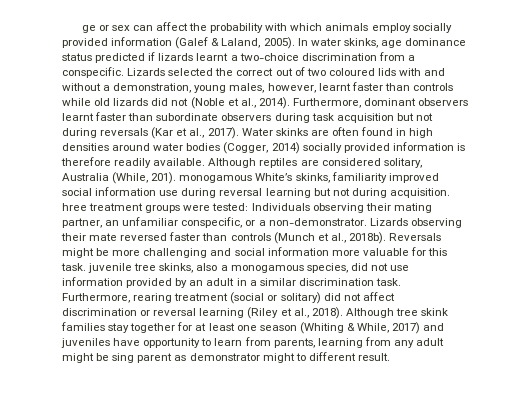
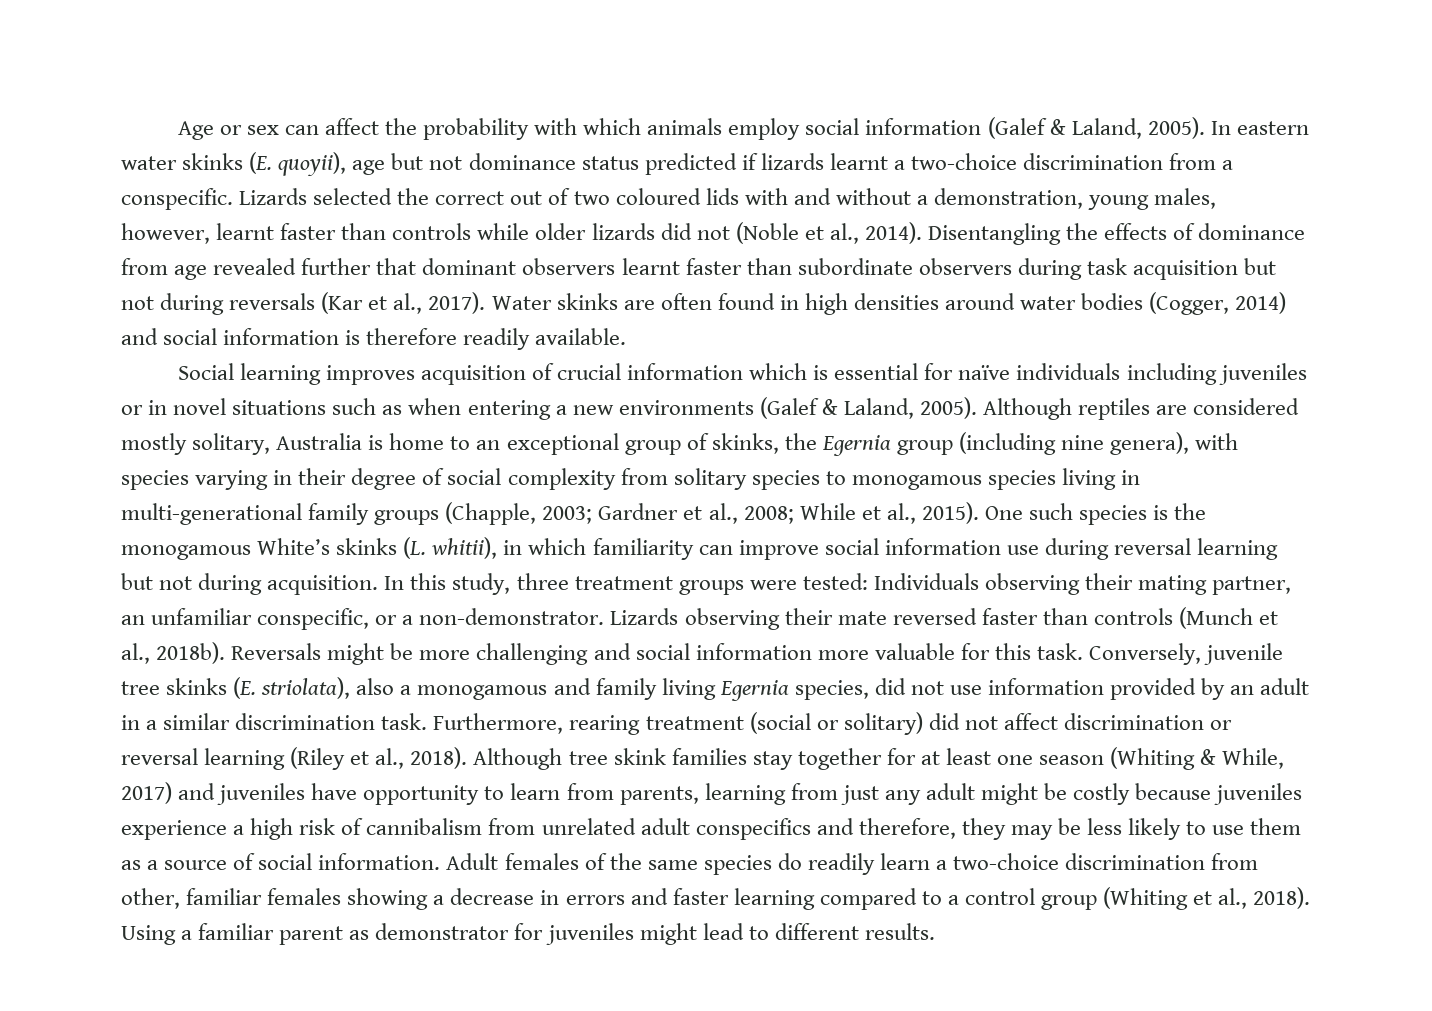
- ge or sex can affect the probability with which animals employ socially provided information (Galef & Laland, 2005).
+ Age or sex can affect the probability with which animals employ social information (Galef & Laland, 2005).
- In water skinks, age dominance status predicted if lizards learnt a two-choice discrimination from a conspecific.
+ In eastern water skinks (E. quoyii), age but not dominance status predicted if lizards learnt a two-choice discrimination from a conspecific.
- Lizards selected the correct out of two coloured lids with and without a demonstration, young males, however, learnt faster than controls while old lizards did not (Noble et al., 2014).
+ Lizards selected the correct out of two coloured lids with and without a demonstration, young males, however, learnt faster than controls while older lizards did not (Noble et al., 2014).
- Furthermore, dominant observers learnt faster than subordinate observers during task acquisition but not during reversals (Kar et al., 2017).
+ Disentangling the effects of dominance from age revealed further that dominant observers learnt faster than subordinate observers during task acquisition but not during reversals (Kar et al., 2017).
- Water skinks are often found in high densities around water bodies (Cogger, 2014) socially provided information is therefore readily available.
+ Water skinks are often found in high densities around water bodies (Cogger, 2014) and social information is therefore readily available.
+ Social learning improves acquisition of crucial information which is essential for naïve individuals including juveniles or in novel situations such as when entering a new environments (Galef & Laland, 2005).
- Although reptiles are considered solitary, Australia (While, 201). monogamous White’s skinks, familiarity improved social information use during reversal learning but not during acquisition. hree treatment groups were tested: Individuals observing their mating partner, an unfamiliar conspecific, or a non-demonstrator.
+ Although reptiles are considered mostly solitary, Australia is home to an exceptional group of skinks, the Egernia group (including nine genera), with species varying in their degree of social complexity from solitary species to monogamous species living in multi-generational family groups (Chapple, 2003; Gardner et al., 2008; While et al., 2015). One such species is the monogamous White’s skinks (L. whitii), in which familiarity can improve social information use during reversal learning but not during acquisition. In this study, three treatment groups were tested: Individuals observing their mating partner, an unfamiliar conspecific, or a non-demonstrator.
- Reversals might be more challenging and social information more valuable for this task. juvenile tree skinks, also a monogamous species, did not use information provided by an adult in a similar discrimination task.
+ Reversals might be more challenging and social information more valuable for this task. Conversely, juvenile tree skinks (E. striolata), also a monogamous and family living Egernia species, did not use information provided by an adult in a similar discrimination task.
- Although tree skink families stay together for at least one season (Whiting & While, 2017) and juveniles have opportunity to learn from parents, learning from any adult might be sing parent as demonstrator might to different result.
+ Although tree skink families stay together for at least one season (Whiting & While, 2017) and juveniles have opportunity to learn from parents, learning from just any adult might be costly because juveniles experience a high risk of cannibalism from unrelated adult conspecifics and therefore, they may be less likely to use them as a source of social information. Adult females of the same species do readily learn a two-choice discrimination from other, familiar females showing a decrease in errors and faster learning compared to a control group (Whiting et al., 2018). Using a familiar parent as demonstrator for juveniles might lead to different results.

